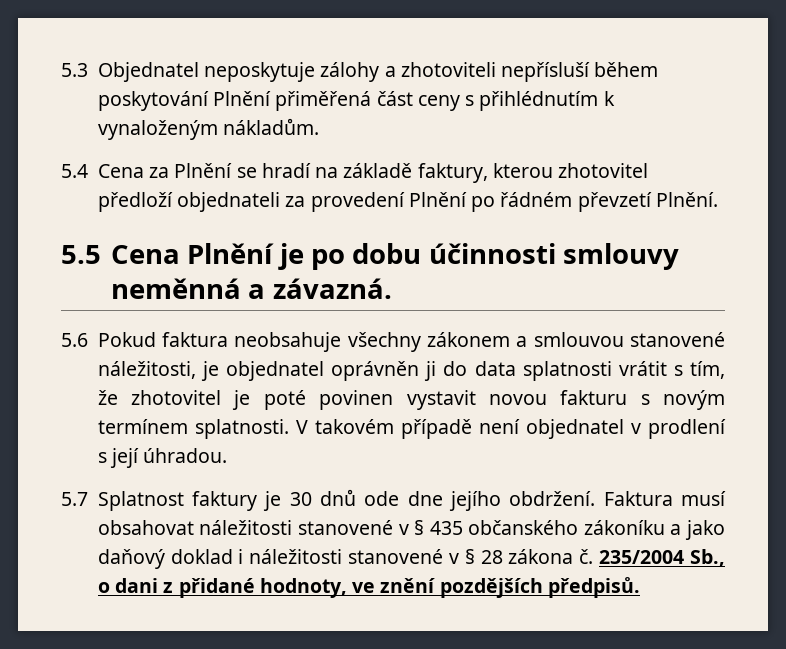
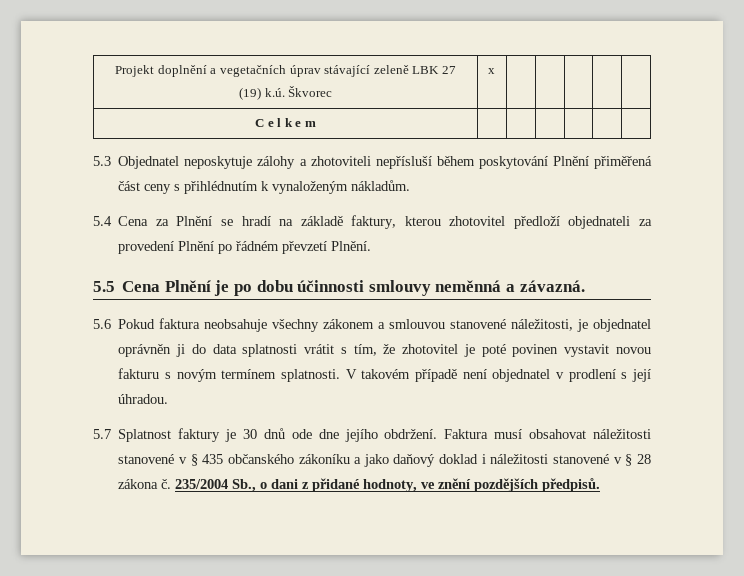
+ Projekt doplnění a vegetačních úprav stávající zeleně LBK 27 (19) k.ú. Škvorec | x | | | | |
+ C e l k e m | | | | | |

